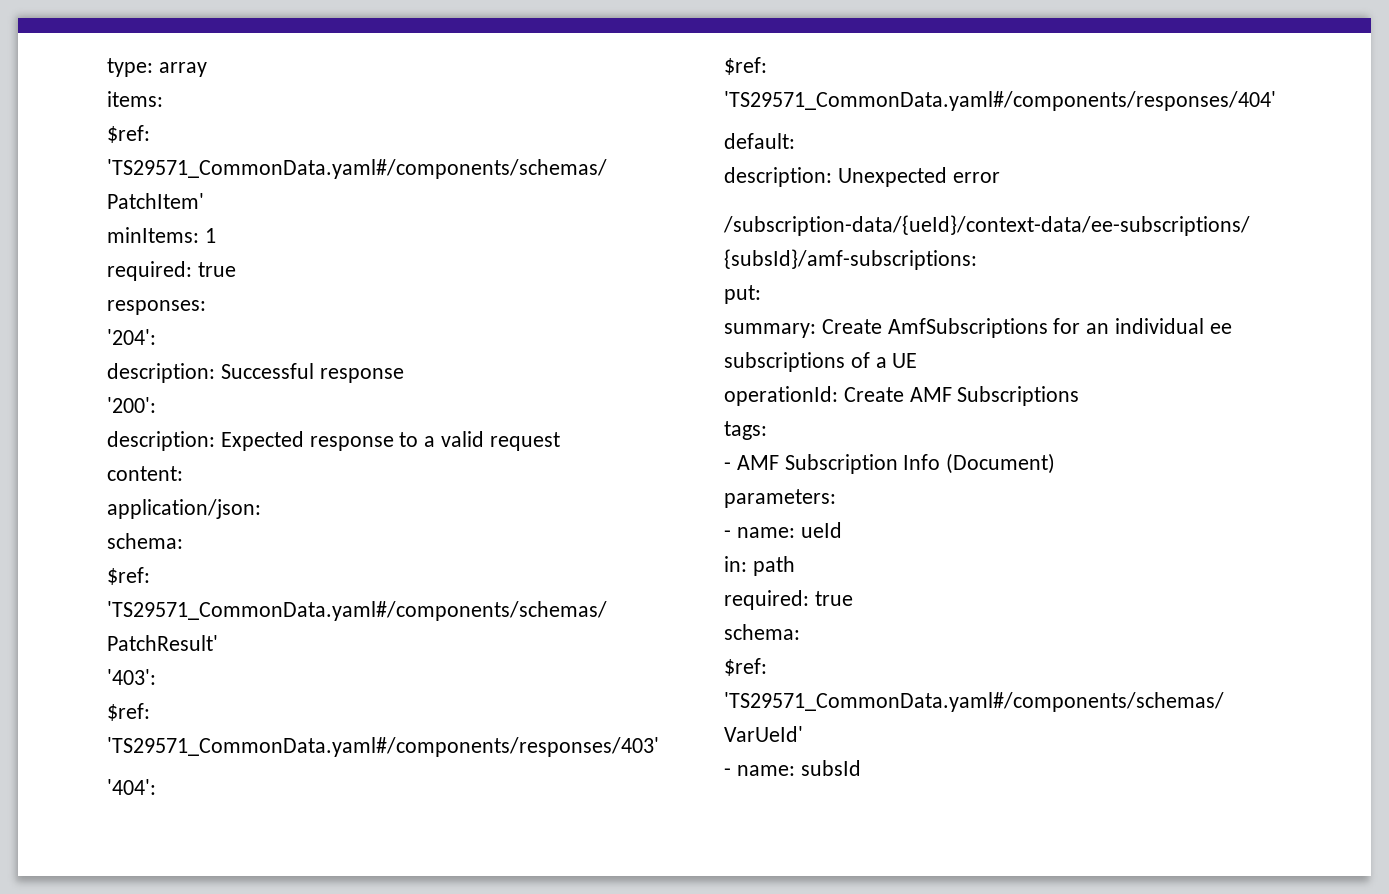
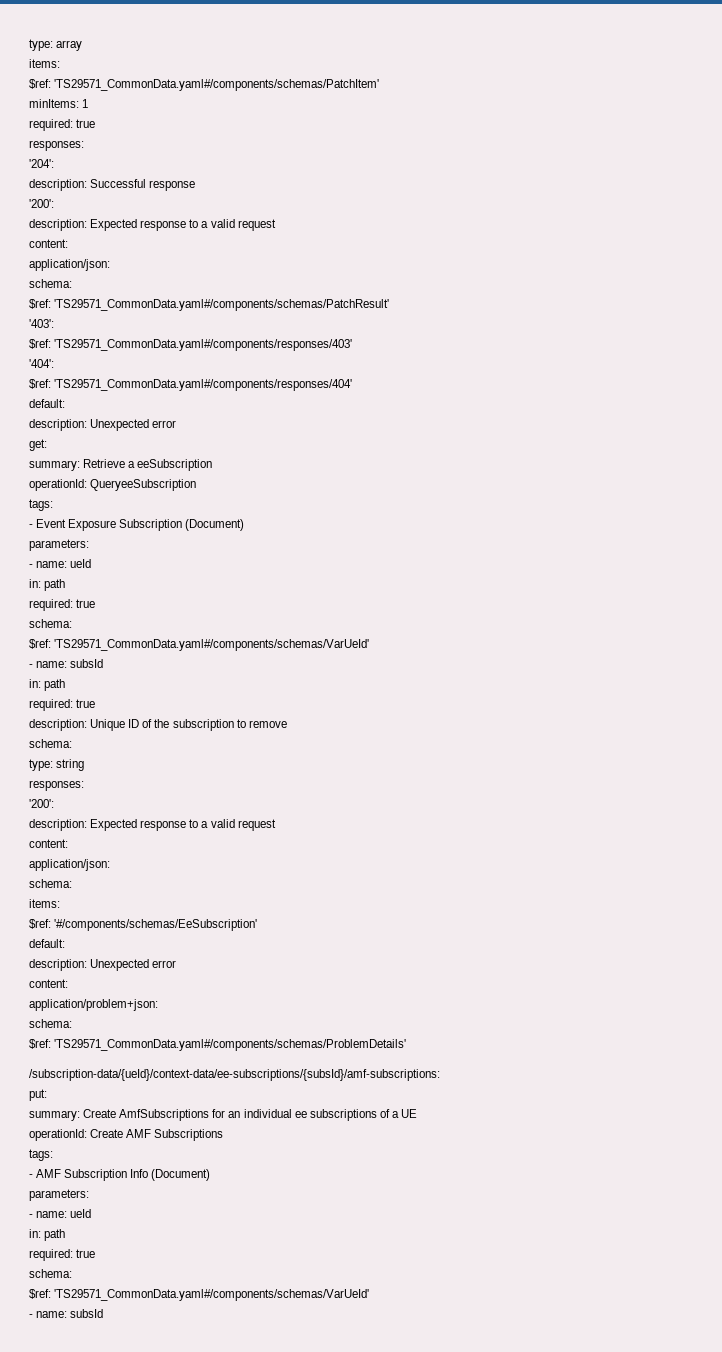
+ get:
+ summary: Retrieve a eeSubscription
+ operationId: QueryeeSubscription
+ tags:
+ - Event Exposure Subscription (Document)
+ parameters:
+ - name: ueId
+ in: path
+ required: true
+ schema:
+ $ref: 'TS29571_CommonData.yaml#/components/schemas/VarUeId'
+ - name: subsId
+ in: path
+ required: true
+ description: Unique ID of the subscription to remove
+ schema:
+ type: string
+ responses:
+ '200':
+ description: Expected response to a valid request
+ content:
+ application/json:
+ schema:
+ items:
+ $ref: '#/components/schemas/EeSubscription'
+ default:
+ description: Unexpected error
+ content:
+ application/problem+json:
+ schema:
+ $ref: 'TS29571_CommonData.yaml#/components/schemas/ProblemDetails'

